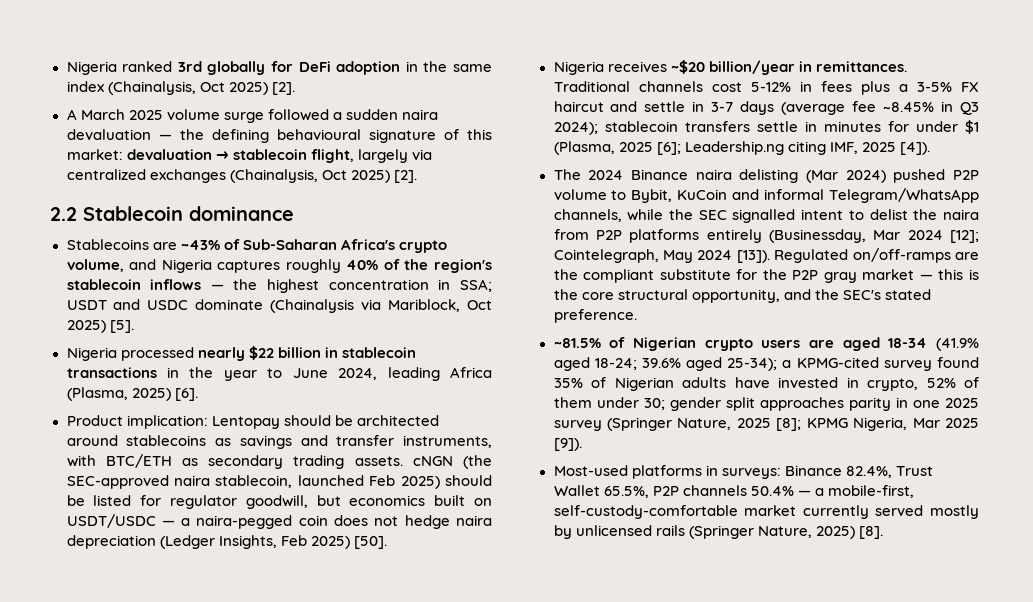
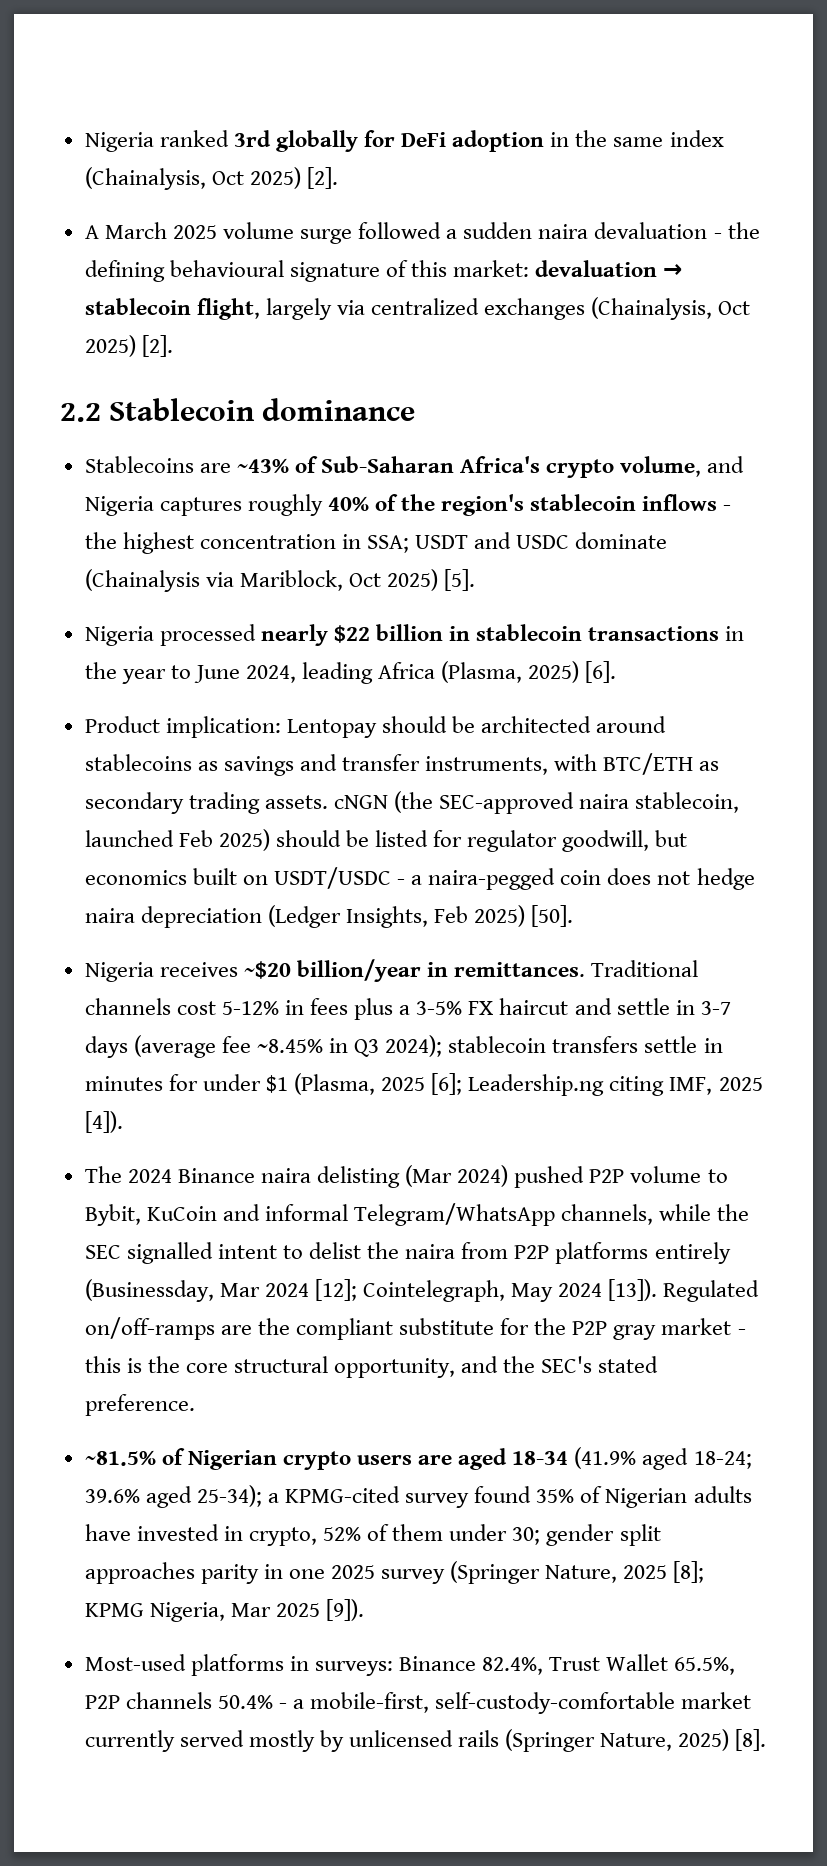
- A March 2025 volume surge followed a sudden naira devaluation — the defining behavioural signature of this market: devaluation → stablecoin flight, largely via centralized exchanges (Chainalysis, Oct 2025) [2].
+ A March 2025 volume surge followed a sudden naira devaluation - the defining behavioural signature of this market: devaluation → stablecoin flight, largely via centralized exchanges (Chainalysis, Oct 2025) [2].
- Stablecoins are ~43% of Sub-Saharan Africa's crypto volume, and Nigeria captures roughly 40% of the region's stablecoin inflows — the highest concentration in SSA; USDT and USDC dominate (Chainalysis via Mariblock, Oct 2025) [5].
+ Stablecoins are ~43% of Sub-Saharan Africa's crypto volume, and Nigeria captures roughly 40% of the region's stablecoin inflows - the highest concentration in SSA; USDT and USDC dominate (Chainalysis via Mariblock, Oct 2025) [5].
- Product implication: Lentopay should be architected around stablecoins as savings and transfer instruments, with BTC/ETH as secondary trading assets. cNGN (the SEC-approved naira stablecoin, launched Feb 2025) should be listed for regulator goodwill, but economics built on USDT/USDC — a naira-pegged coin does not hedge naira depreciation (Ledger Insights, Feb 2025) [50].
+ Product implication: Lentopay should be architected around stablecoins as savings and transfer instruments, with BTC/ETH as secondary trading assets. cNGN (the SEC-approved naira stablecoin, launched Feb 2025) should be listed for regulator goodwill, but economics built on USDT/USDC - a naira-pegged coin does not hedge naira depreciation (Ledger Insights, Feb 2025) [50].
- Regulated on/off-ramps are the compliant substitute for the P2P gray market — this is the core structural opportunity, and the SEC's stated preference.
+ Regulated on/off-ramps are the compliant substitute for the P2P gray market - this is the core structural opportunity, and the SEC's stated preference.
- Most-used platforms in surveys: Binance 82.4%, Trust Wallet 65.5%, P2P channels 50.4% — a mobile-first, self-custody-comfortable market currently served mostly by unlicensed rails (Springer Nature, 2025) [8].
+ Most-used platforms in surveys: Binance 82.4%, Trust Wallet 65.5%, P2P channels 50.4% - a mobile-first, self-custody-comfortable market currently served mostly by unlicensed rails (Springer Nature, 2025) [8].

